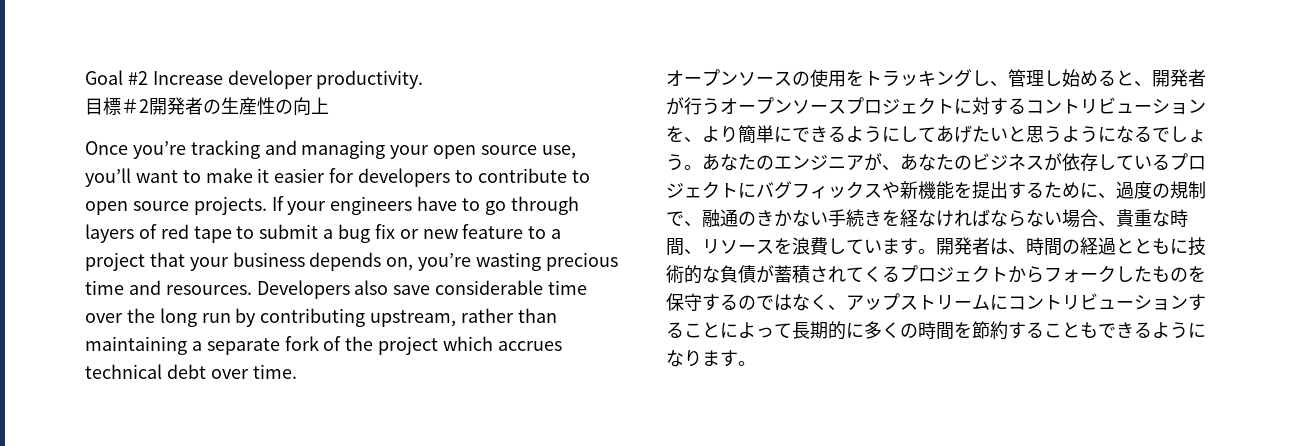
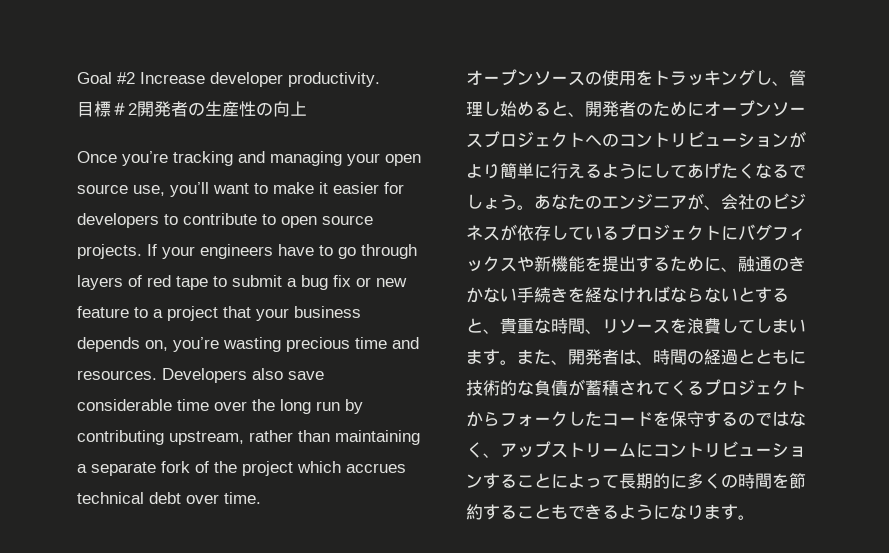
- オープンソースの使用をトラッキングし、管理し始めると、開発者が行うオープンソースプロジェクトに対するコントリビューションを、より簡単にできるようにしてあげたいと思うようになるでしょう。
+ オープンソースの使用をトラッキングし、管理し始めると、開発者のためにオープンソースプロジェクトへのコントリビューションがより簡単に行えるようにしてあげたくなるでしょう。
- あなたのエンジニアが、あなたのビジネスが依存しているプロジェクトにバグフィックスや新機能を提出するために、過度の規制で、融通のきかない手続きを経なければならない場合、貴重な時間、リソースを浪費しています。
+ あなたのエンジニアが、会社のビジネスが依存しているプロジェクトにバグフィックスや新機能を提出するために、融通のきかない手続きを経なければならないとすると、貴重な時間、リソースを浪費してしまいます。
- 開発者は、時間の経過とともに技術的な負債が蓄積されてくるプロジェクトからフォークしたものを保守するのではなく、アップストリームにコントリビューションすることによって長期的に多くの時間を節約することもできるようになります。
+ また、開発者は、時間の経過とともに技術的な負債が蓄積されてくるプロジェクトからフォークしたコードを保守するのではなく、アップストリームにコントリビューションすることによって長期的に多くの時間を節約することもできるようになります。

